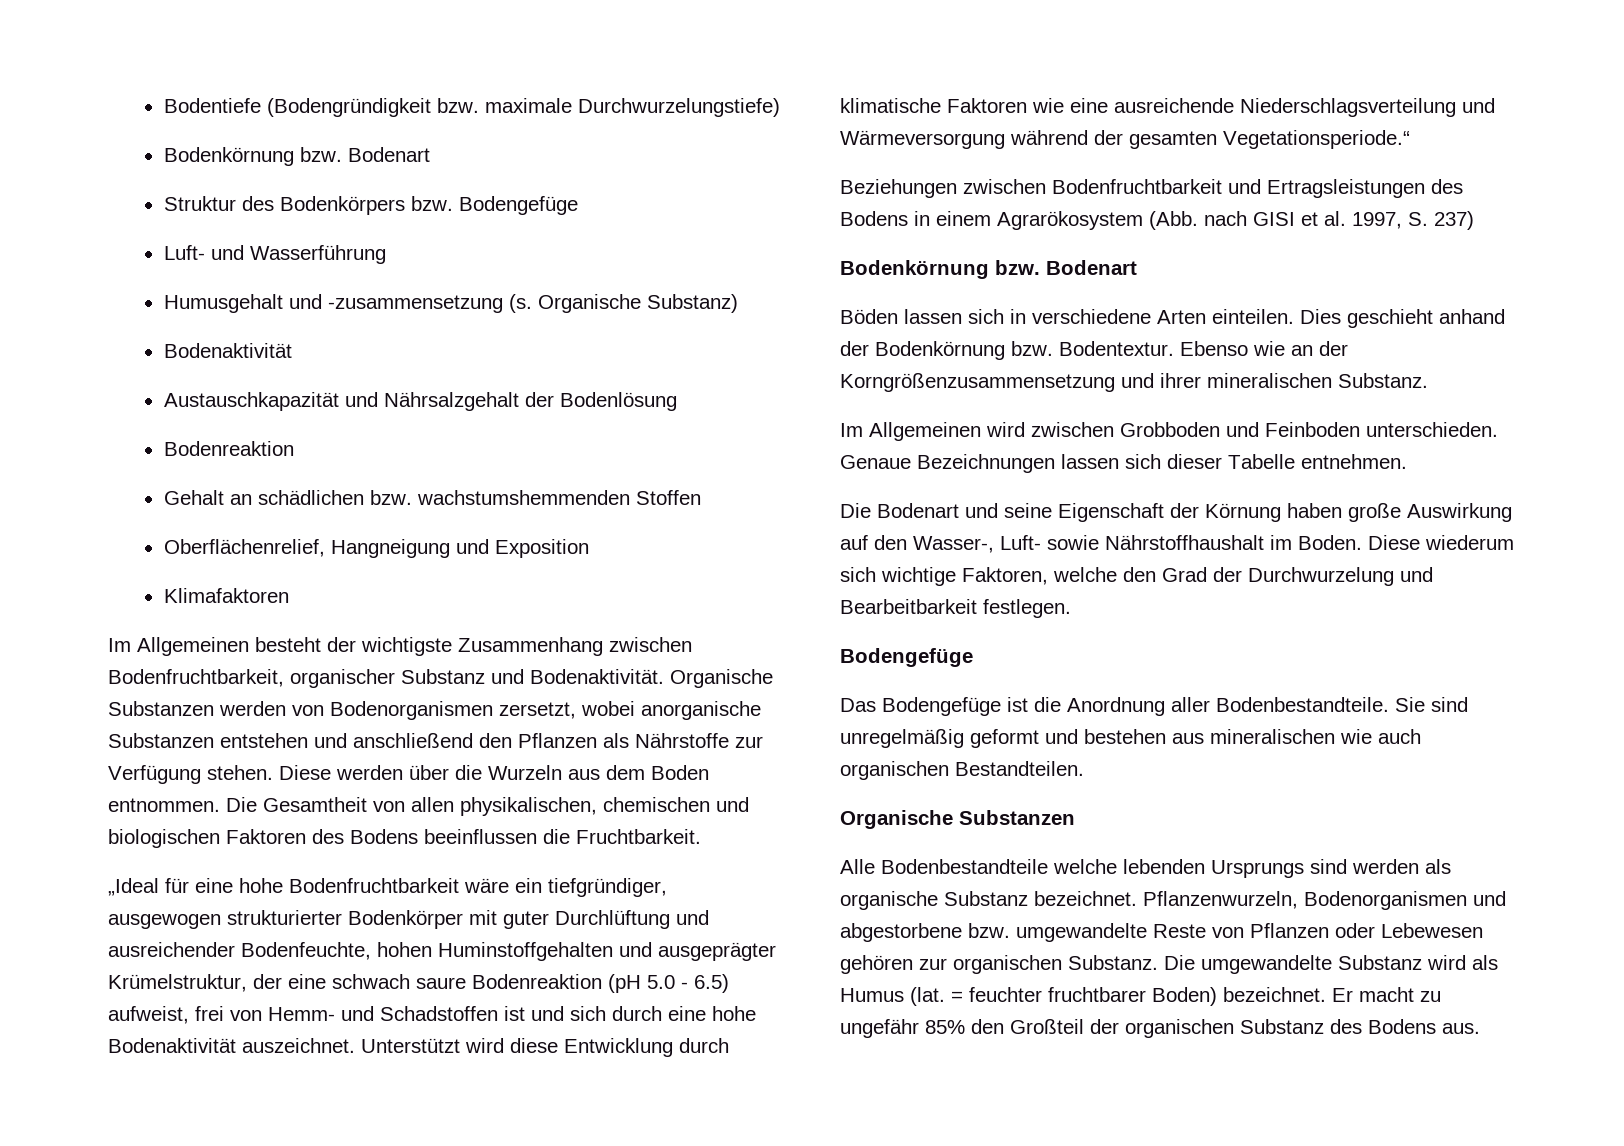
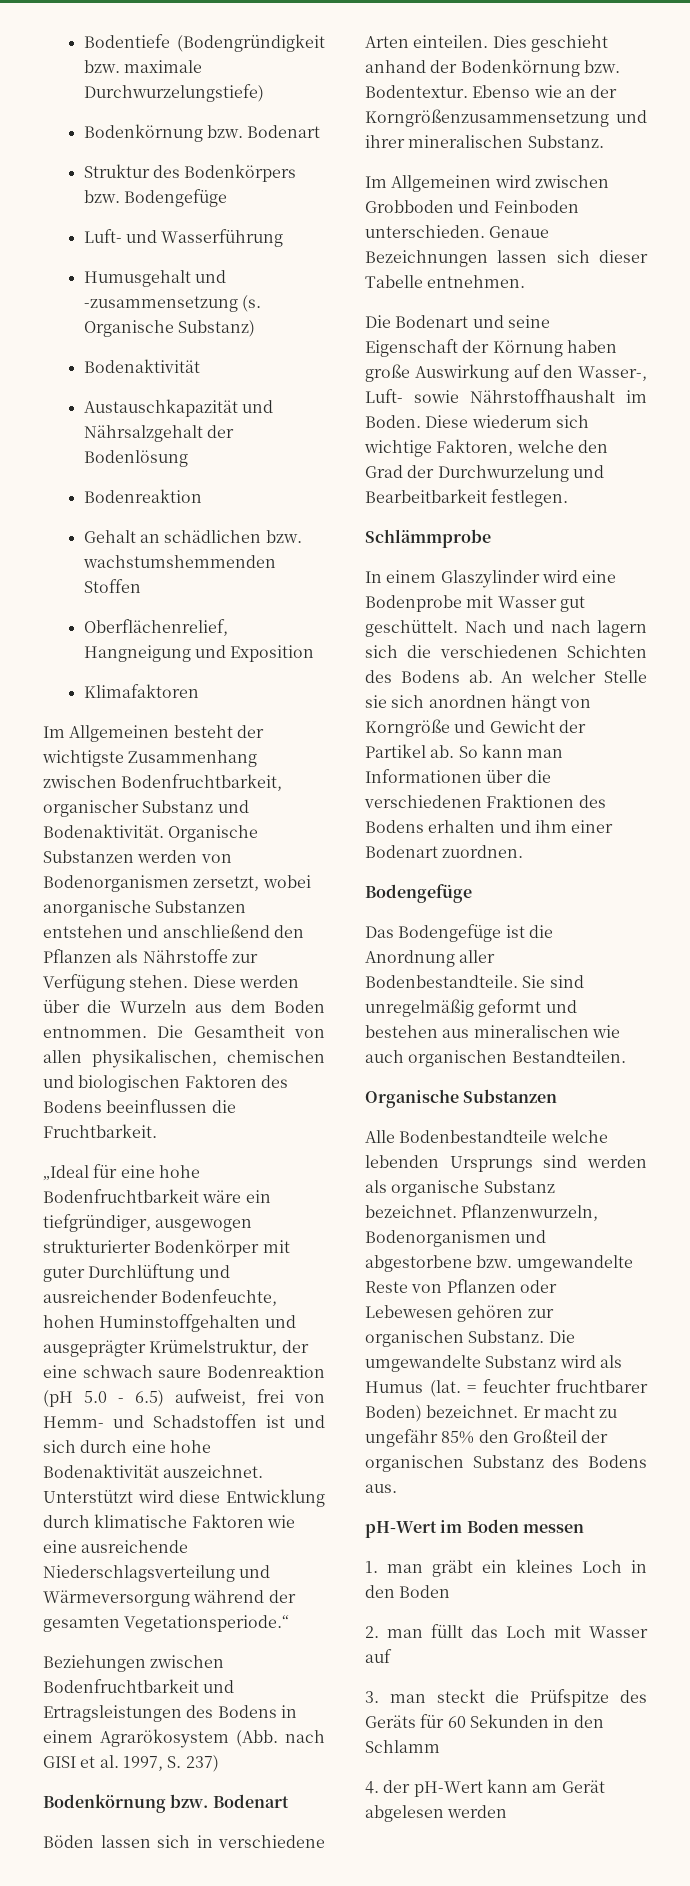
+ Schlämmprobe
+ In einem Glaszylinder wird eine Bodenprobe mit Wasser gut geschüttelt. Nach und nach lagern sich die verschiedenen Schichten des Bodens ab. An welcher Stelle sie sich anordnen hängt von Korngröße und Gewicht der Partikel ab. So kann man Informationen über die verschiedenen Fraktionen des Bodens erhalten und ihm einer Bodenart zuordnen.
+ pH-Wert im Boden messen
+ 1. man gräbt ein kleines Loch in den Boden
+ 2. man füllt das Loch mit Wasser auf
+ 3. man steckt die Prüfspitze des Geräts für 60 Sekunden in den Schlamm
+ 4. der pH-Wert kann am Gerät abgelesen werden

